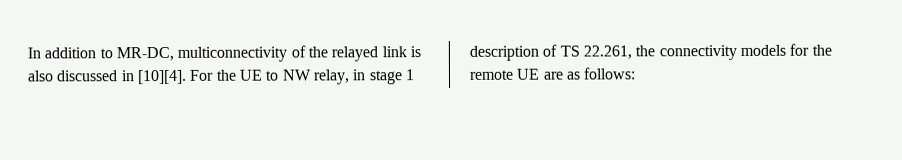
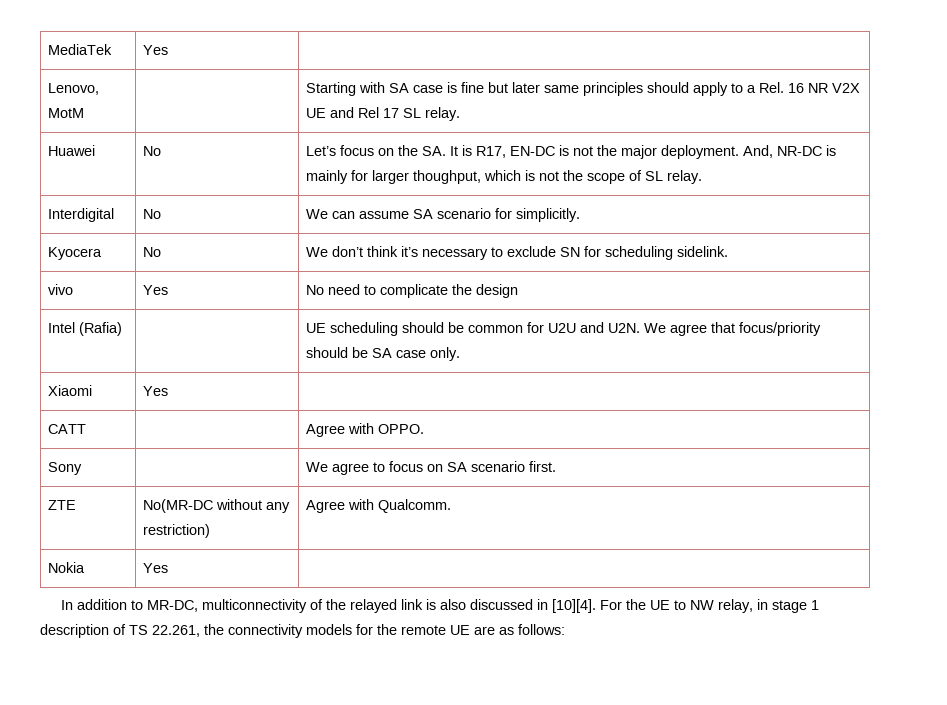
+ MediaTek | Yes |
+ Lenovo, MotM | | Starting with SA case is fine but later same principles should apply to a Rel. 16 NR V2X UE and Rel 17 SL relay.
+ Huawei | No | Let’s focus on the SA. It is R17, EN-DC is not the major deployment. And, NR-DC is mainly for larger thoughput, which is not the scope of SL relay.
+ Interdigital | No | We can assume SA scenario for simplicitly.
+ Kyocera | No | We don’t think it’s necessary to exclude SN for scheduling sidelink.
+ vivo | Yes | No need to complicate the design
+ Intel (Rafia) | | UE scheduling should be common for U2U and U2N. We agree that focus/priority should be SA case only.
+ Xiaomi | Yes |
+ CATT | | Agree with OPPO.
+ Sony | | We agree to focus on SA scenario first.
+ ZTE | No(MR-DC without any restriction) | Agree with Qualcomm.
+ Nokia | Yes |

